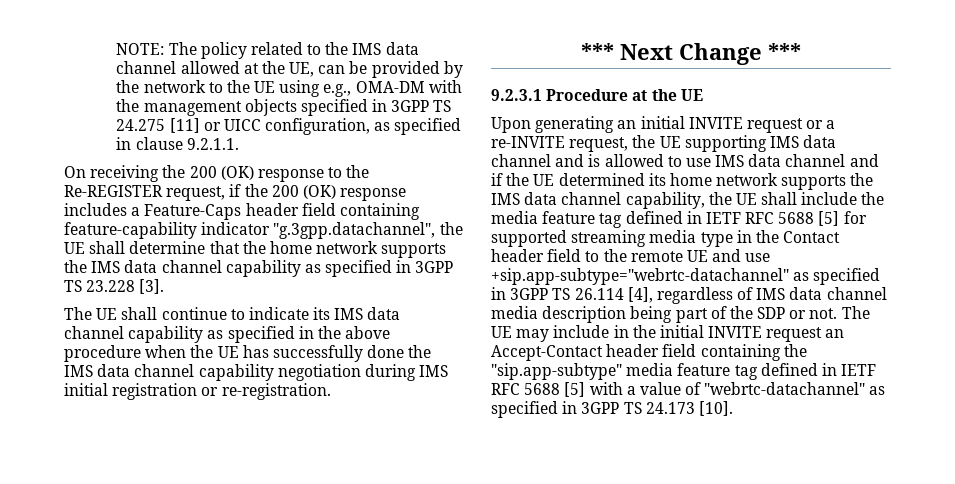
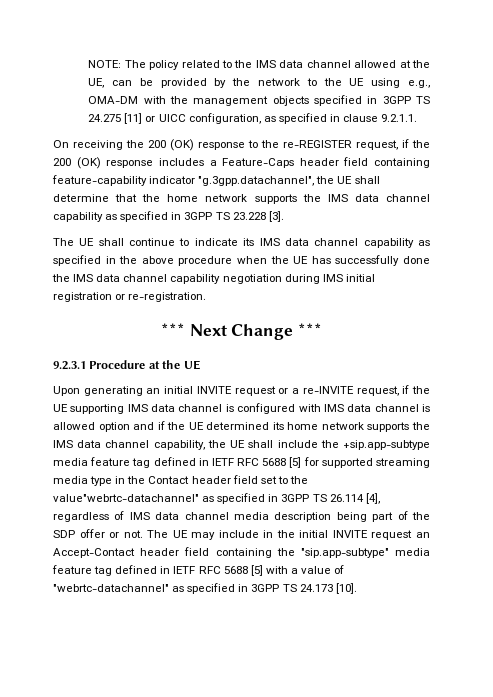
- On receiving the 200 (OK) response to the Re-REGISTER request, if the 200 (OK) response includes a Feature-Caps header field containing feature-capability indicator "g.3gpp.datachannel", the UE shall determine that the home network supports the IMS data channel capability as specified in 3GPP TS 23.228 [3].
+ On receiving the 200 (OK) response to the re-REGISTER request, if the 200 (OK) response includes a Feature-Caps header field containing feature-capability indicator "g.3gpp.datachannel", the UE shall determine that the home network supports the IMS data channel capability as specified in 3GPP TS 23.228 [3].
- Upon generating an initial INVITE request or a re-INVITE request, the UE supporting IMS data channel and is allowed to use IMS data channel and if the UE determined its home network supports the IMS data channel capability, the UE shall include the media feature tag defined in IETF RFC 5688 [5] for supported streaming media type in the Contact header field to the remote UE and use +sip.app-subtype="webrtc-datachannel" as specified in 3GPP TS 26.114 [4], regardless of IMS data channel media description being part of the SDP or not.
+ Upon generating an initial INVITE request or a re-INVITE request, if the UE supporting IMS data channel is configured with IMS data channel is allowed option and if the UE determined its home network supports the IMS data channel capability, the UE shall include the +sip.app-subtype media feature tag defined in IETF RFC 5688 [5] for supported streaming media type in the Contact header field set to the value"webrtc-datachannel" as specified in 3GPP TS 26.114 [4], regardless of IMS data channel media description being part of the SDP offer or not.

